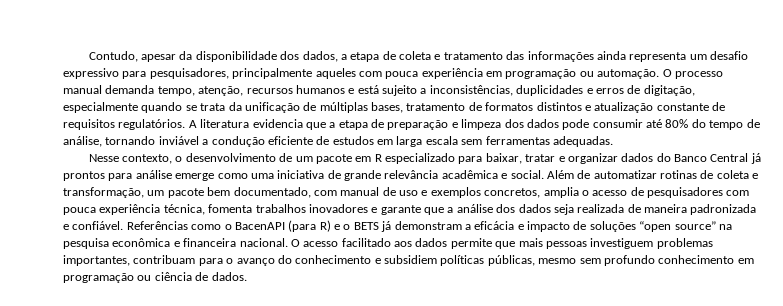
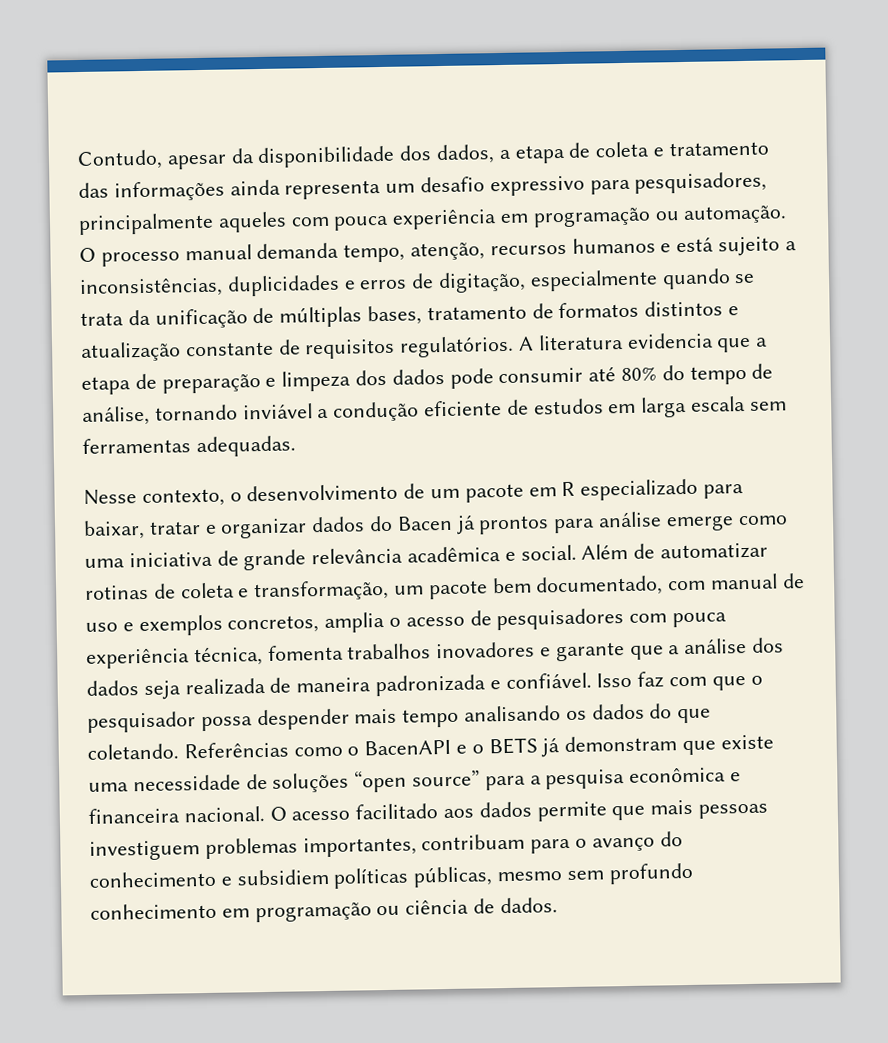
- Nesse contexto, o desenvolvimento de um pacote em R especializado para baixar, tratar e organizar dados do Banco Central já prontos para análise emerge como uma iniciativa de grande relevância acadêmica e social.
+ Nesse contexto, o desenvolvimento de um pacote em R especializado para baixar, tratar e organizar dados do Bacen já prontos para análise emerge como uma iniciativa de grande relevância acadêmica e social.
+ Isso faz com que o pesquisador possa despender mais tempo analisando os dados do que coletando.
- Referências como o BacenAPI (para R) e o BETS já demonstram a eficácia e impacto de soluções “open source” na pesquisa econômica e financeira nacional.
+ Referências como o BacenAPI e o BETS já demonstram que existe uma necessidade de soluções “open source” para a pesquisa econômica e financeira nacional.

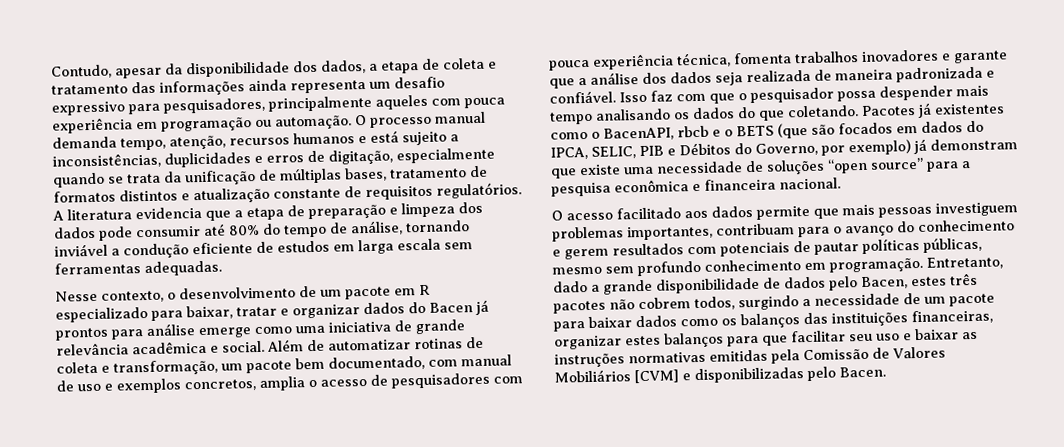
- Referências como o BacenAPI e o BETS já demonstram que existe uma necessidade de soluções “open source” para a pesquisa econômica e financeira nacional. O acesso facilitado aos dados permite que mais pessoas investiguem problemas importantes, contribuam para o avanço do conhecimento e subsidiem políticas públicas, mesmo sem profundo conhecimento em programação ou ciência de dados.
+ Pacotes já existentes como o BacenAPI, rbcb e o BETS (que são focados em dados do IPCA, SELIC, PIB e Débitos do Governo, por exemplo) já demonstram que existe uma necessidade de soluções “open source” para a pesquisa econômica e financeira nacional.
+ O acesso facilitado aos dados permite que mais pessoas investiguem problemas importantes, contribuam para o avanço do conhecimento e gerem resultados com potenciais de pautar políticas públicas, mesmo sem profundo conhecimento em programação. Entretanto, dado a grande disponibilidade de dados pelo Bacen, estes três pacotes não cobrem todos, surgindo a necessidade de um pacote para baixar dados como os balanços das instituições financeiras, organizar estes balanços para que facilitar seu uso e baixar as instruções normativas emitidas pela Comissão de Valores Mobiliários [CVM] e disponibilizadas pelo Bacen.

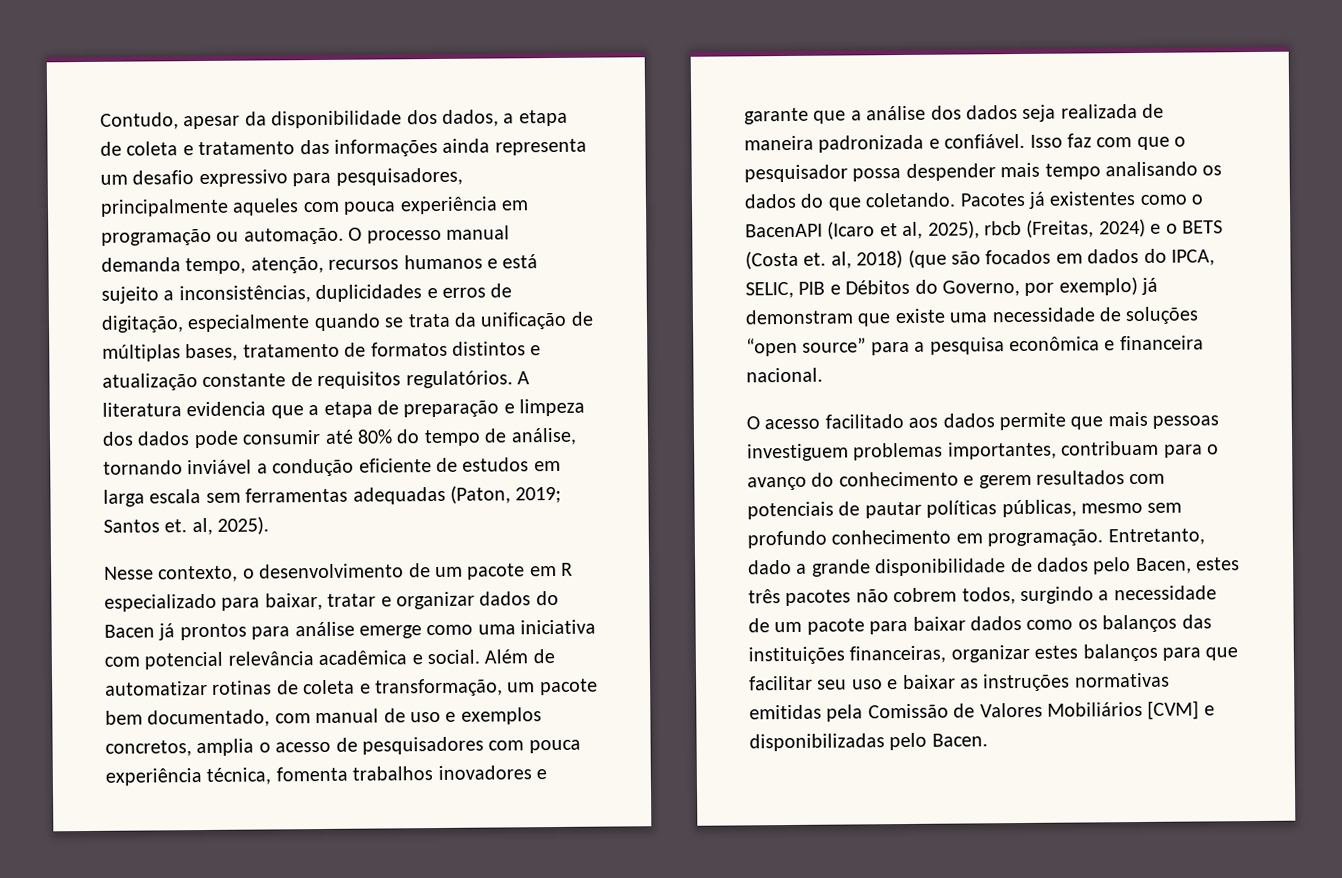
- A literatura evidencia que a etapa de preparação e limpeza dos dados pode consumir até 80% do tempo de análise, tornando inviável a condução eficiente de estudos em larga escala sem ferramentas adequadas.
+ A literatura evidencia que a etapa de preparação e limpeza dos dados pode consumir até 80% do tempo de análise, tornando inviável a condução eficiente de estudos em larga escala sem ferramentas adequadas (Paton, 2019; Santos et. al, 2025).
- Nesse contexto, o desenvolvimento de um pacote em R especializado para baixar, tratar e organizar dados do Bacen já prontos para análise emerge como uma iniciativa de grande relevância acadêmica e social.
+ Nesse contexto, o desenvolvimento de um pacote em R especializado para baixar, tratar e organizar dados do Bacen já prontos para análise emerge como uma iniciativa com potencial relevância acadêmica e social.
- Pacotes já existentes como o BacenAPI, rbcb e o BETS (que são focados em dados do IPCA, SELIC, PIB e Débitos do Governo, por exemplo) já demonstram que existe uma necessidade de soluções “open source” para a pesquisa econômica e financeira nacional.
+ Pacotes já existentes como o BacenAPI (Icaro et al, 2025), rbcb (Freitas, 2024) e o BETS (Costa et. al, 2018) (que são focados em dados do IPCA, SELIC, PIB e Débitos do Governo, por exemplo) já demonstram que existe uma necessidade de soluções “open source” para a pesquisa econômica e financeira nacional.

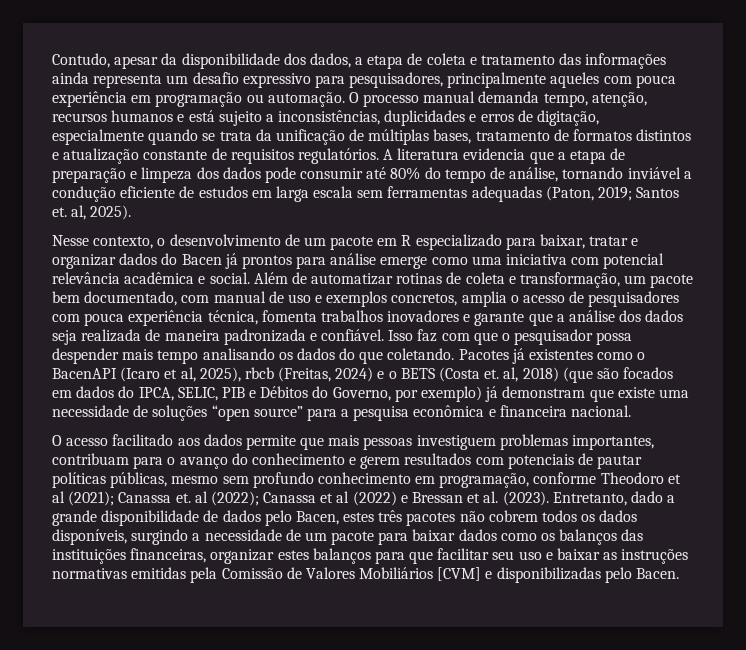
- O acesso facilitado aos dados permite que mais pessoas investiguem problemas importantes, contribuam para o avanço do conhecimento e gerem resultados com potenciais de pautar políticas públicas, mesmo sem profundo conhecimento em programação.
+ O acesso facilitado aos dados permite que mais pessoas investiguem problemas importantes, contribuam para o avanço do conhecimento e gerem resultados com potenciais de pautar políticas públicas, mesmo sem profundo conhecimento em programação, conforme Theodoro et al (2021); Canassa et. al (2022); Canassa et al (2022) e Bressan et al. (2023).
- Entretanto, dado a grande disponibilidade de dados pelo Bacen, estes três pacotes não cobrem todos, surgindo a necessidade de um pacote para baixar dados como os balanços das instituições financeiras, organizar estes balanços para que facilitar seu uso e baixar as instruções normativas emitidas pela Comissão de Valores Mobiliários [CVM] e disponibilizadas pelo Bacen.
+ Entretanto, dado a grande disponibilidade de dados pelo Bacen, estes três pacotes não cobrem todos os dados disponíveis, surgindo a necessidade de um pacote para baixar dados como os balanços das instituições financeiras, organizar estes balanços para que facilitar seu uso e baixar as instruções normativas emitidas pela Comissão de Valores Mobiliários [CVM] e disponibilizadas pelo Bacen.

